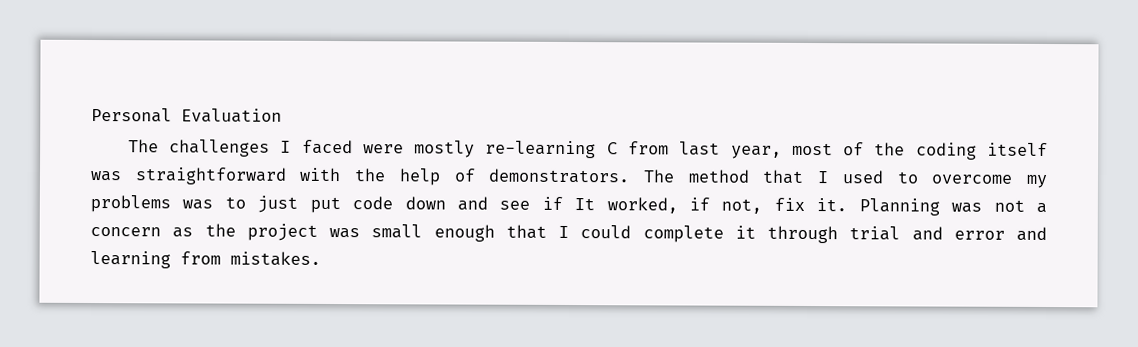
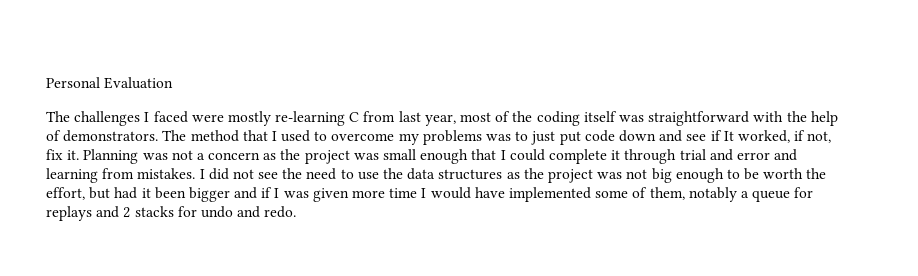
+ I did not see the need to use the data structures as the project was not big enough to be worth the effort, but had it been bigger and if I was given more time I would have implemented some of them, notably a queue for replays and 2 stacks for undo and redo.

